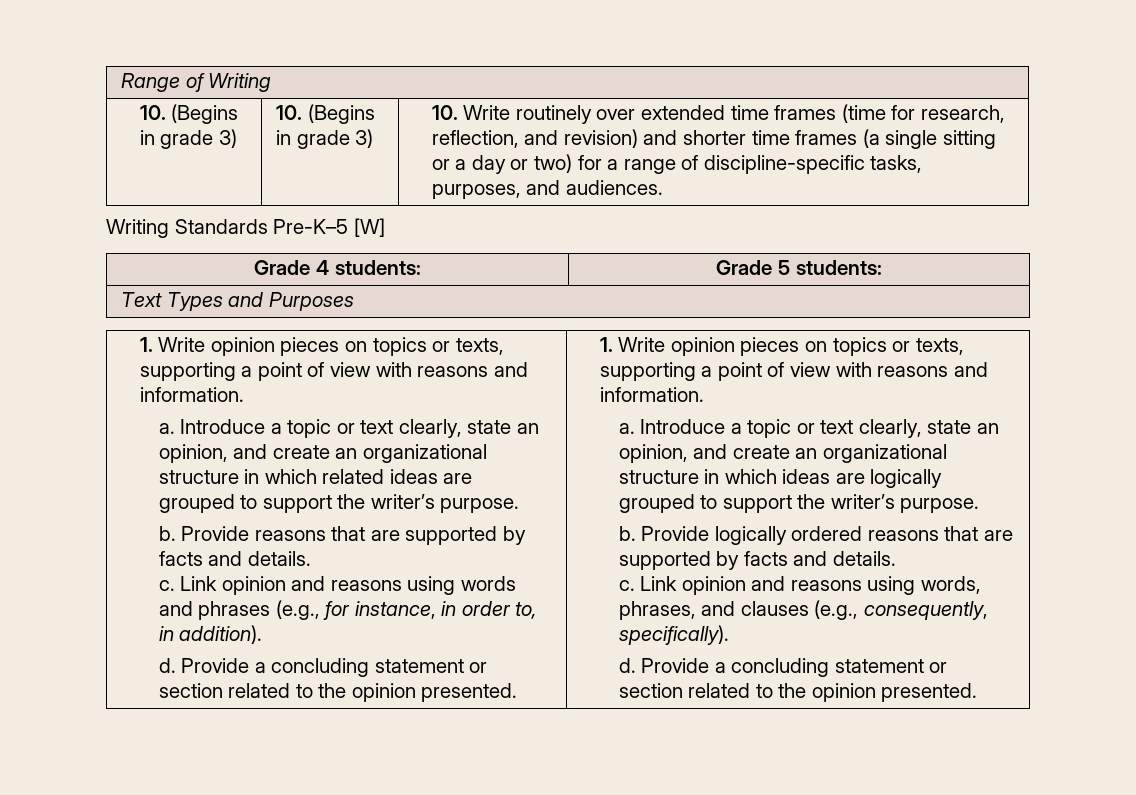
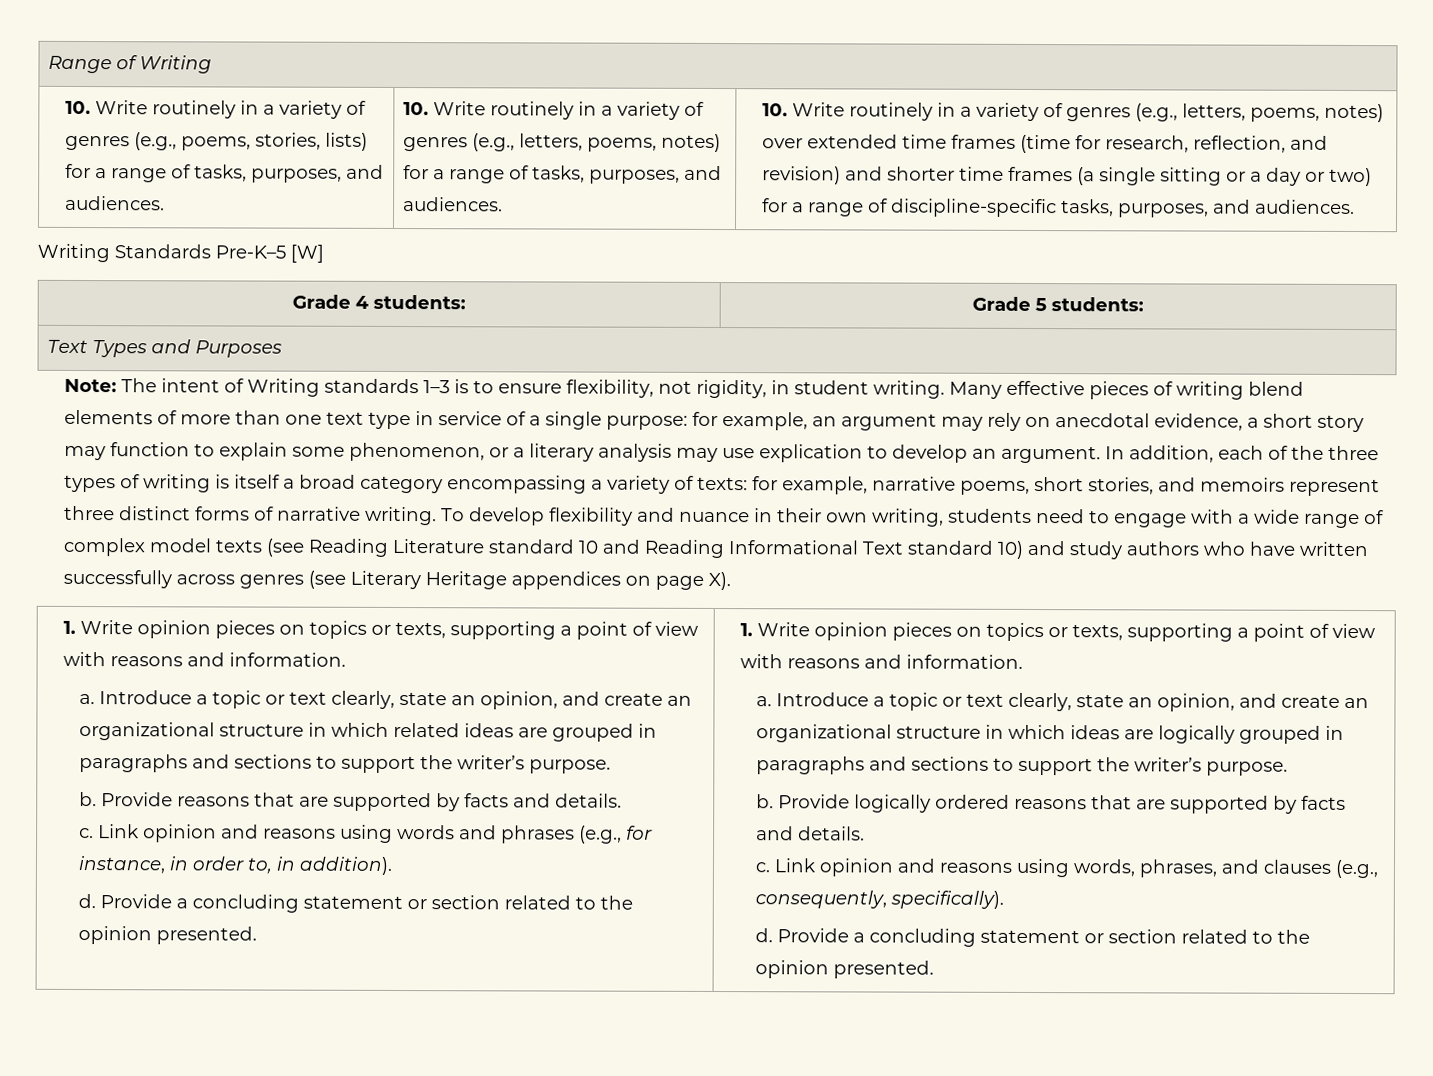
- 10. (Begins in grade 3) | 10. (Begins in grade 3) | 10. Write routinely over extended time frames (time for research, reflection, and revision) and shorter time frames (a single sitting or a day or two) for a range of discipline-specific tasks, purposes, and audiences.
+ 10. Write routinely in a variety of genres (e.g., poems, stories, lists) for a range of tasks, purposes, and audiences. | 10. Write routinely in a variety of genres (e.g., letters, poems, notes) for a range of tasks, purposes, and audiences. | 10. Write routinely in a variety of genres (e.g., letters, poems, notes) over extended time frames (time for research, reflection, and revision) and shorter time frames (a single sitting or a day or two) for a range of discipline-specific tasks, purposes, and audiences.
+ Note: The intent of Writing standards 1–3 is to ensure flexibility, not rigidity, in student writing. Many effective pieces of writing blend elements of more than one text type in service of a single purpose: for example, an argument may rely on anecdotal evidence, a short story may function to explain some phenomenon, or a literary analysis may use explication to develop an argument. In addition, each of the three types of writing is itself a broad category encompassing a variety of texts: for example, narrative poems, short stories, and memoirs represent three distinct forms of narrative writing. To develop flexibility and nuance in their own writing, students need to engage with a wide range of complex model texts (see Reading Literature standard 10 and Reading Informational Text standard 10) and study authors who have written successfully across genres (see Literary Heritage appendices on page X).
- Introduce a topic or text clearly, state an opinion, and create an organizational structure in which related ideas are grouped to support the writer’s purpose.
+ Introduce a topic or text clearly, state an opinion, and create an organizational structure in which related ideas are grouped in paragraphs and sections to support the writer’s purpose.
- Introduce a topic or text clearly, state an opinion, and create an organizational structure in which ideas are logically grouped to support the writer’s purpose.
+ Introduce a topic or text clearly, state an opinion, and create an organizational structure in which ideas are logically grouped in paragraphs and sections to support the writer’s purpose.

